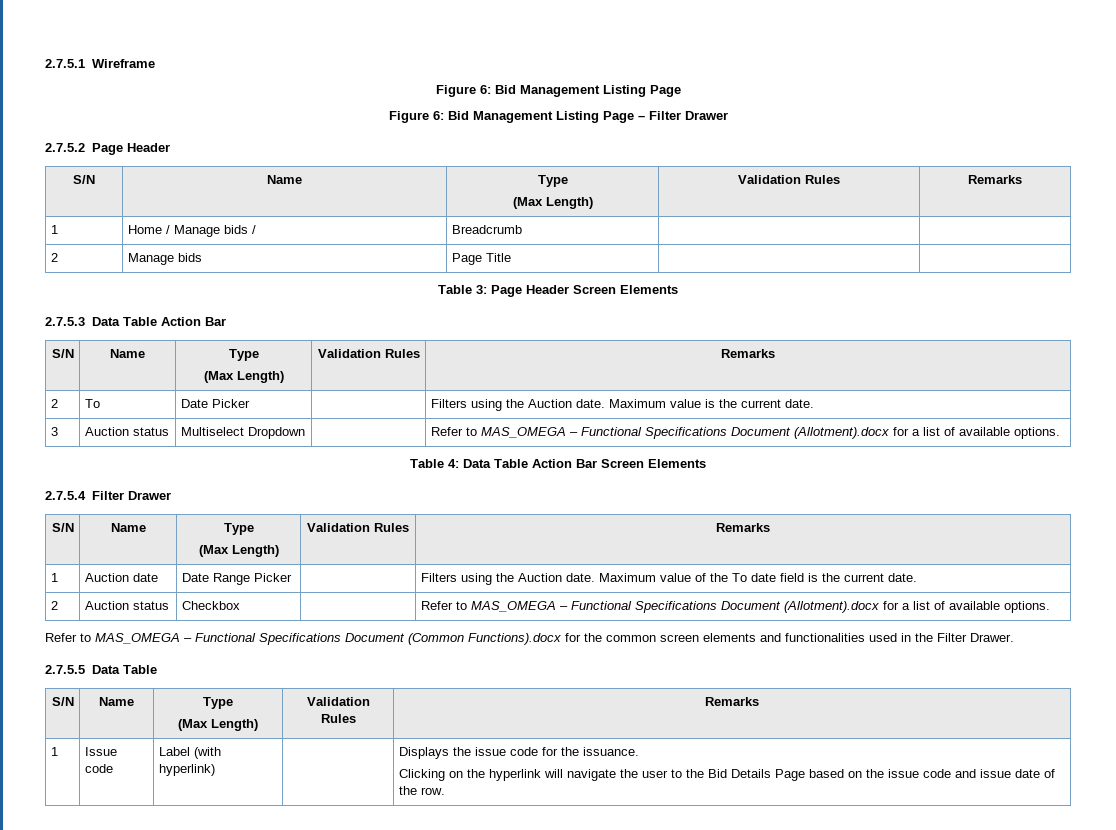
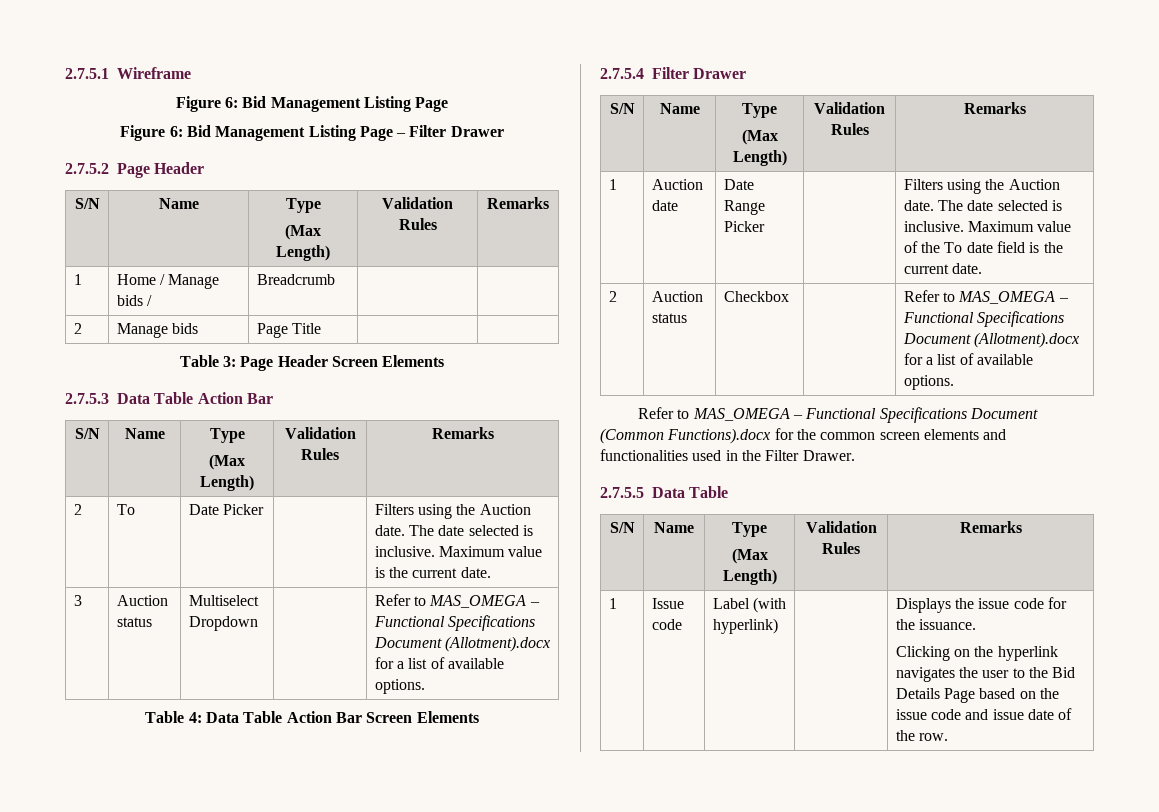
- 2 | To | Date Picker | | Filters using the Auction date. Maximum value is the current date.
+ 2 | To | Date Picker | | Filters using the Auction date. The date selected is inclusive. Maximum value is the current date.
- 1 | Auction date | Date Range Picker | | Filters using the Auction date. Maximum value of the To date field is the current date.
+ 1 | Auction date | Date Range Picker | | Filters using the Auction date. The date selected is inclusive. Maximum value of the To date field is the current date.
  1 | Issue code | Label (with hyperlink) | | Displays the issue code for the issuance.
- Clicking on the hyperlink will navigate the user to the Bid Details Page based on the issue code and issue date of the row.
+ Clicking on the hyperlink navigates the user to the Bid Details Page based on the issue code and issue date of the row.

